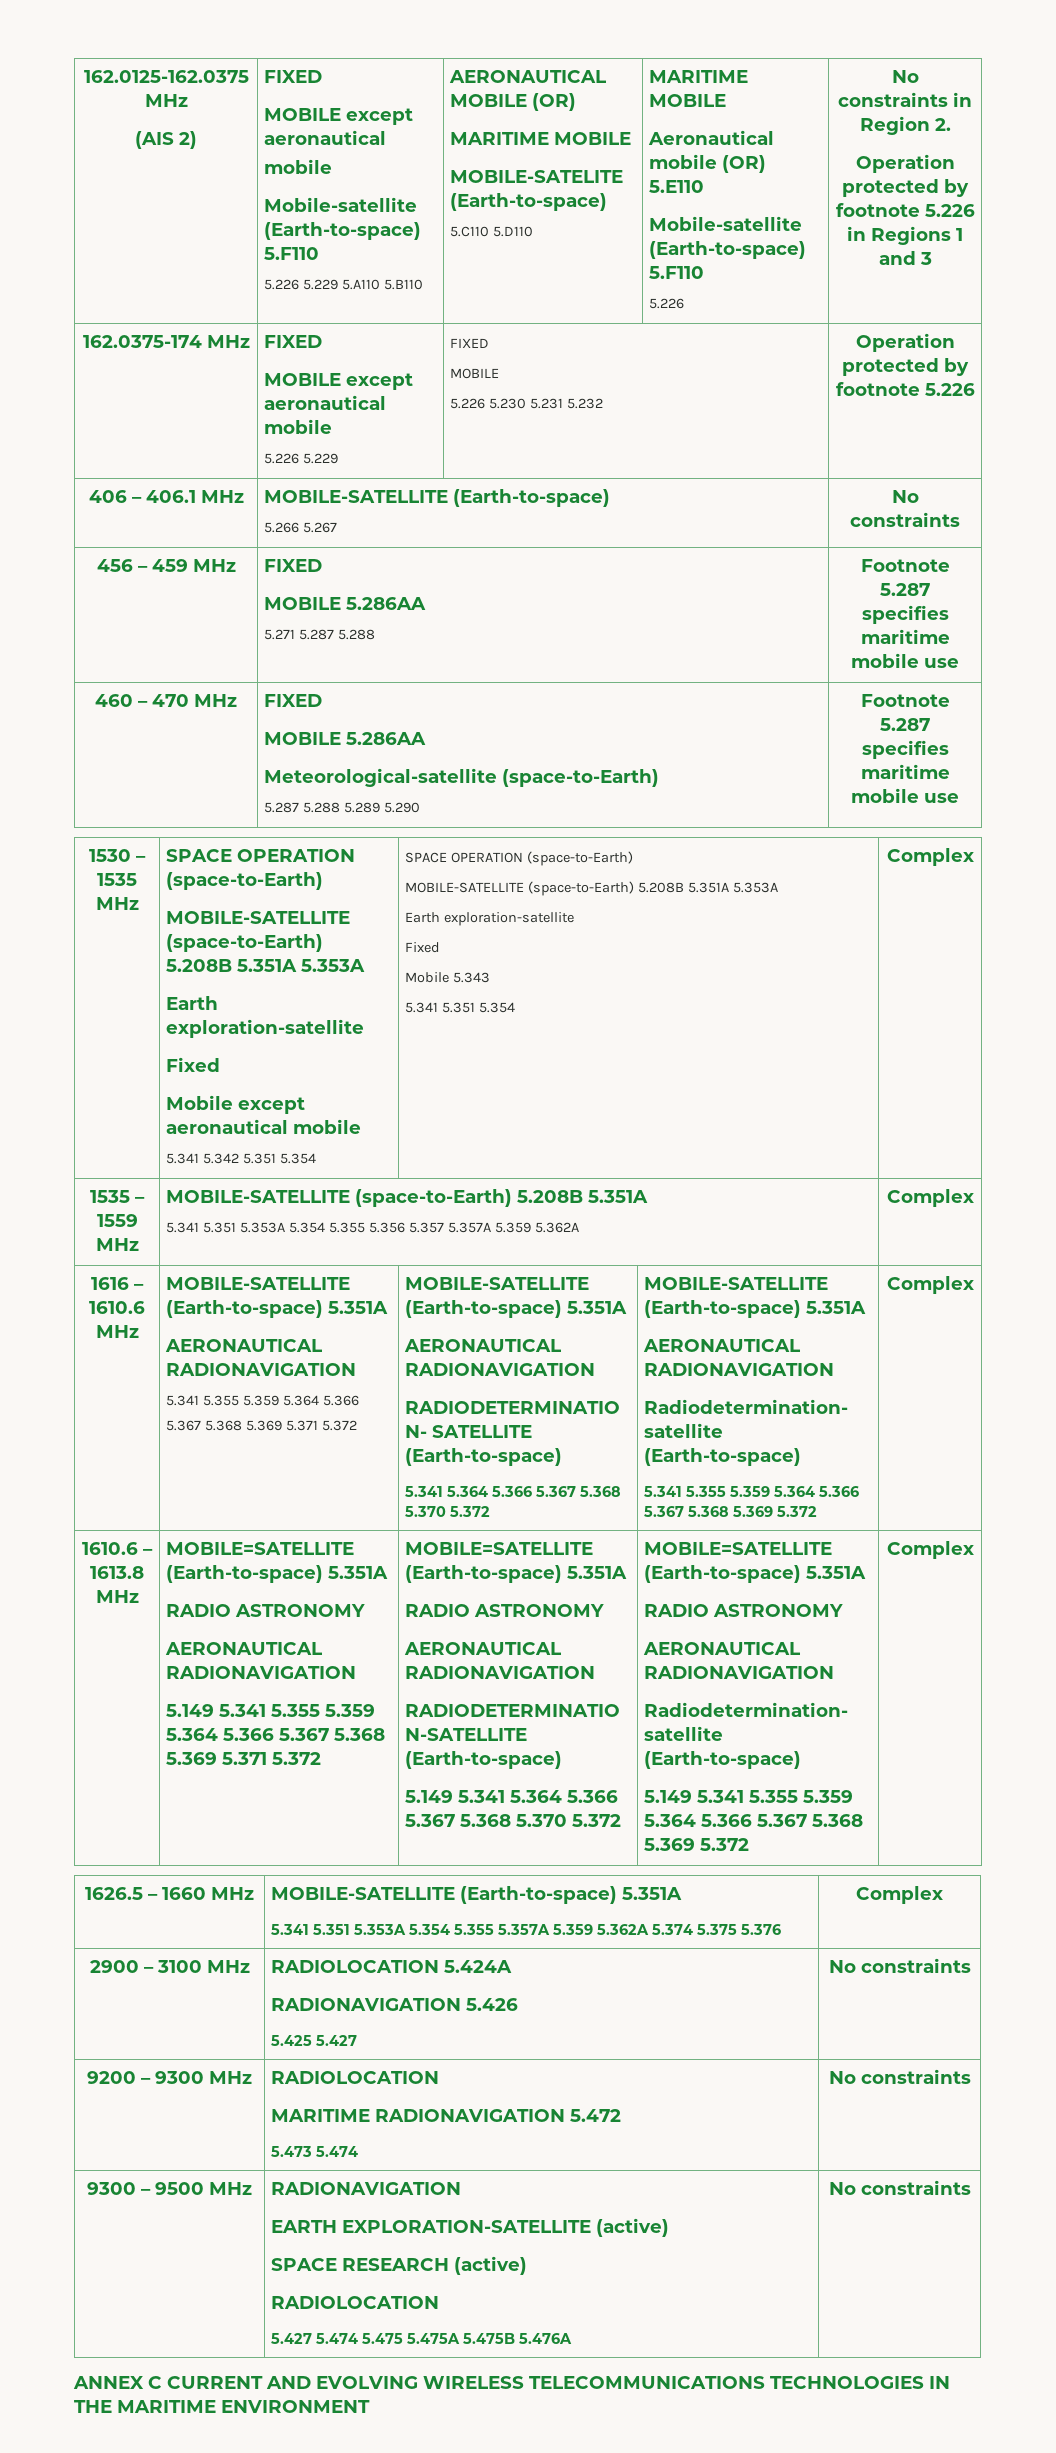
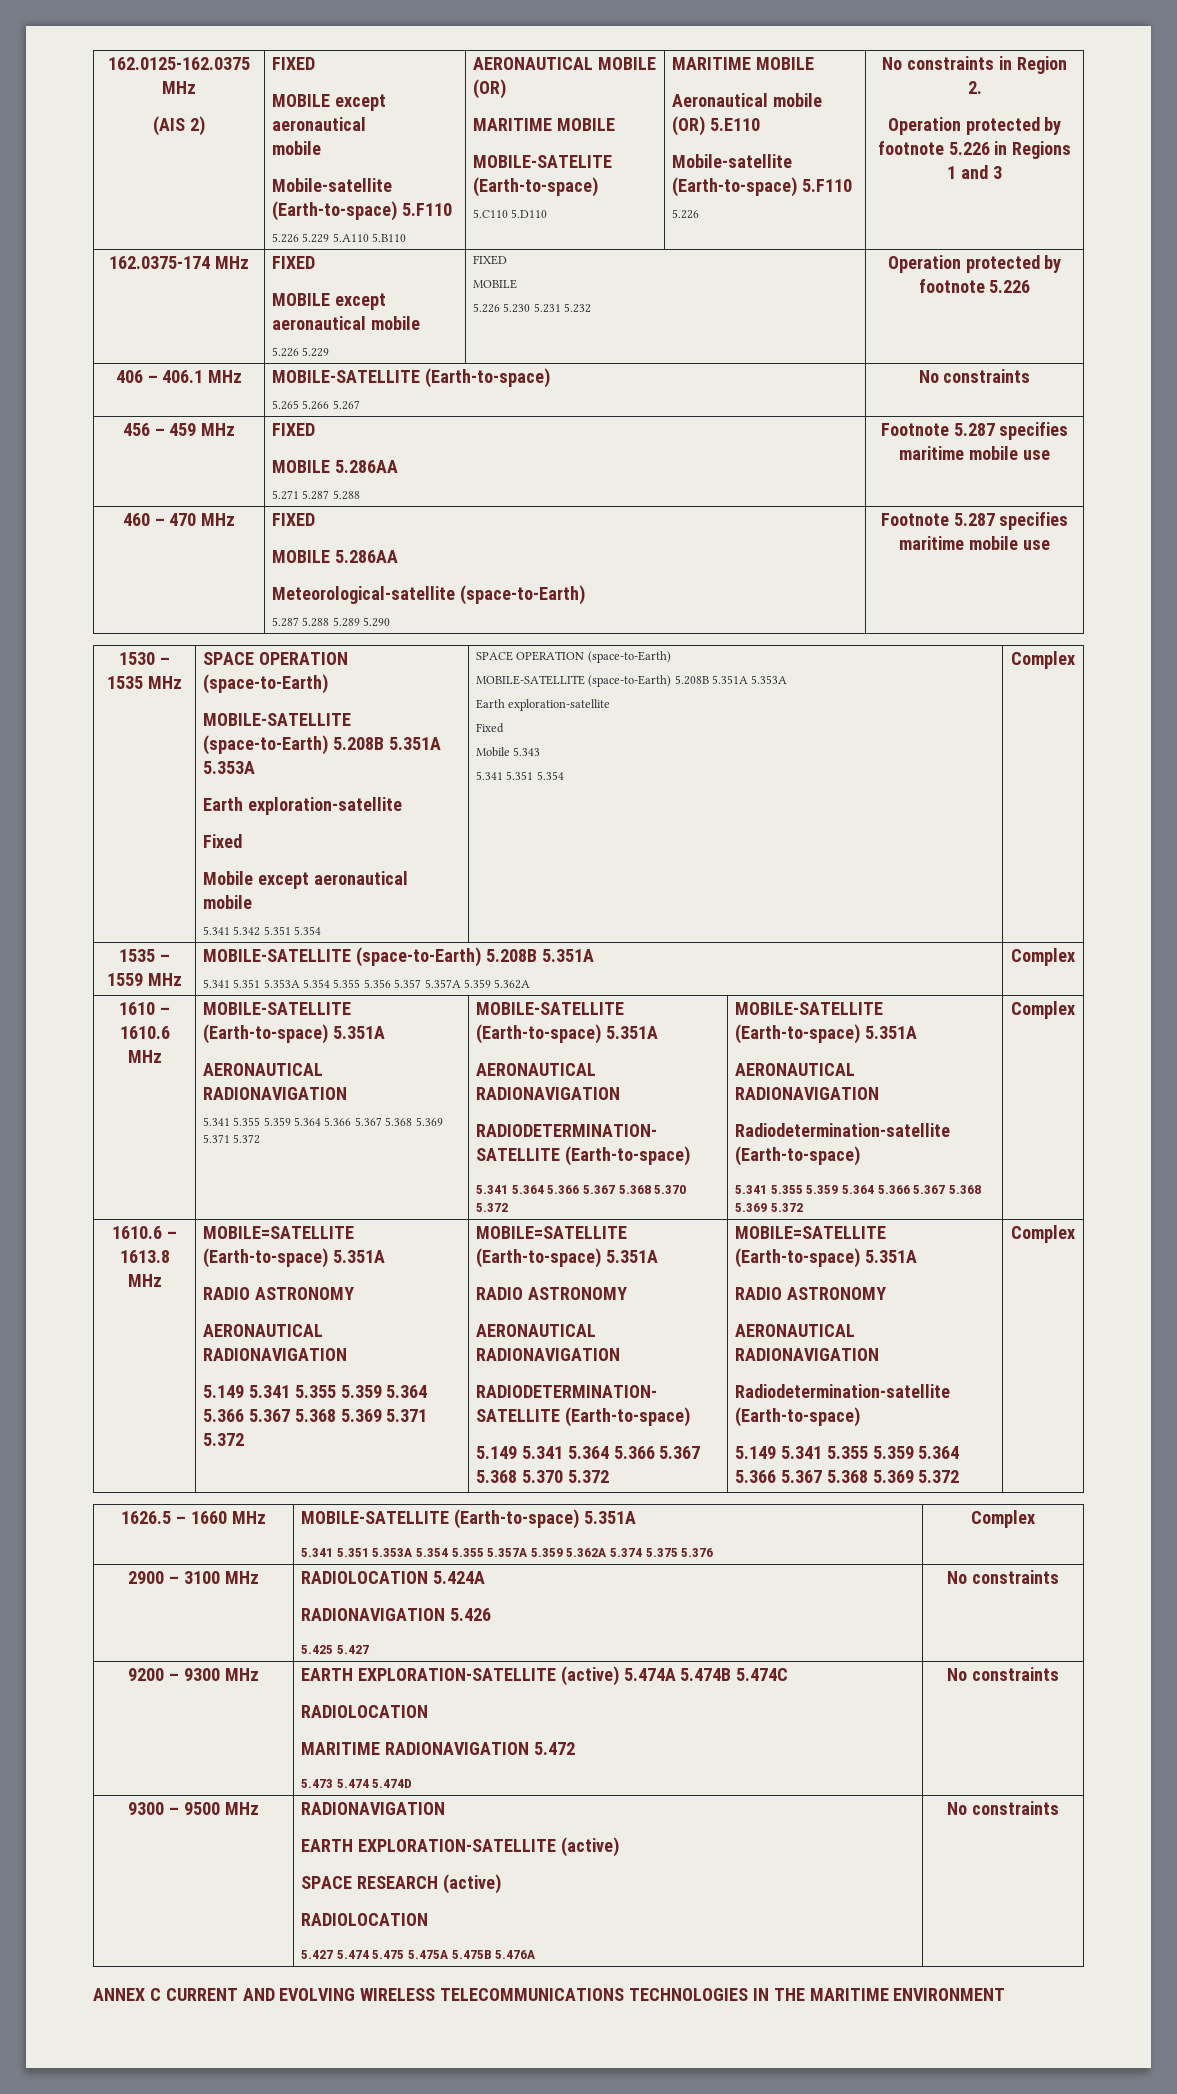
  406 – 406.1 MHz | MOBILE-SATELLITE (Earth-to-space)
- 5.266 5.267 | No constraints
+ 5.265 5.266 5.267 | No constraints
- 1616 – 1610.6 MHz
+ 1610 – 1610.6 MHz
- 9200 – 9300 MHz | RADIOLOCATION
+ 9200 – 9300 MHz | EARTH EXPLORATION-SATELLITE (active) 5.474A 5.474B 5.474C
+ RADIOLOCATION
  MARITIME RADIONAVIGATION 5.472
- 5.473 5.474 | No constraints
+ 5.473 5.474 5.474D | No constraints

